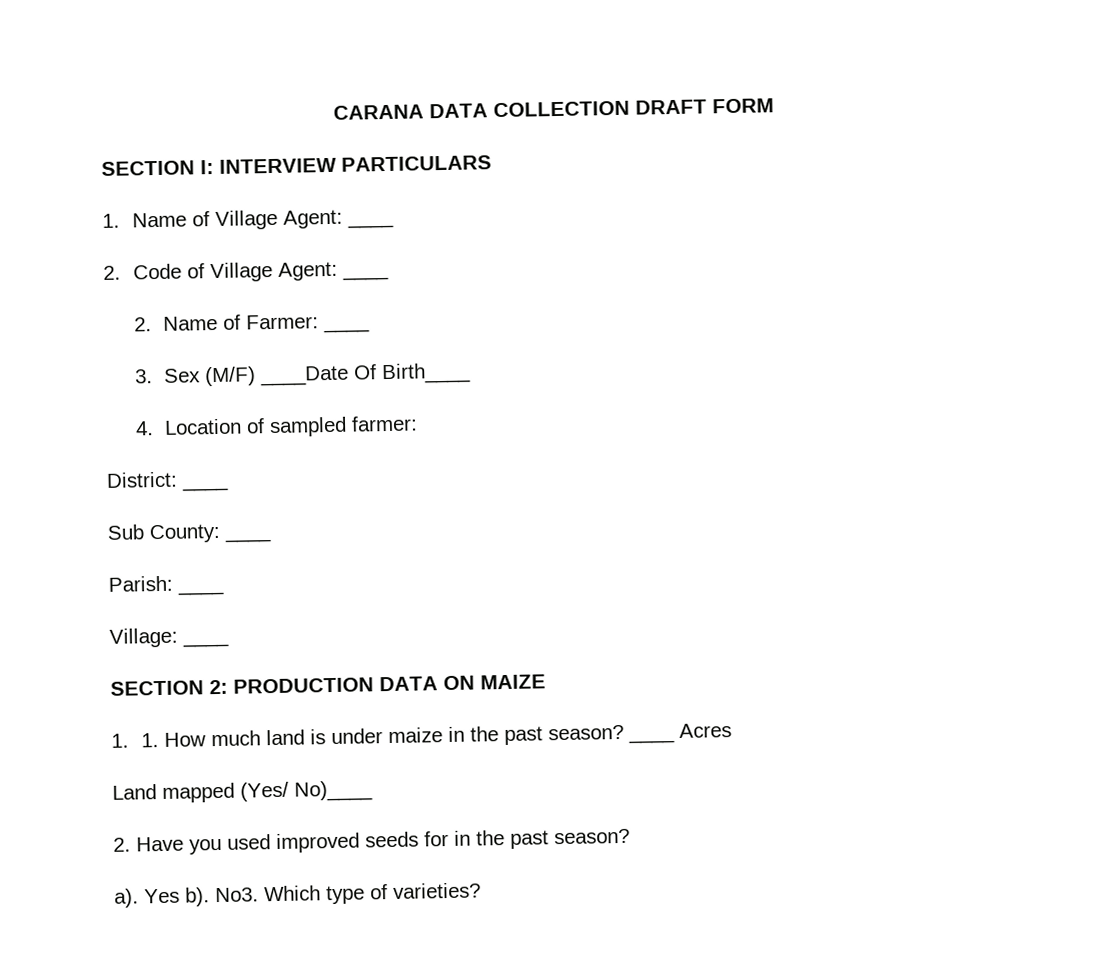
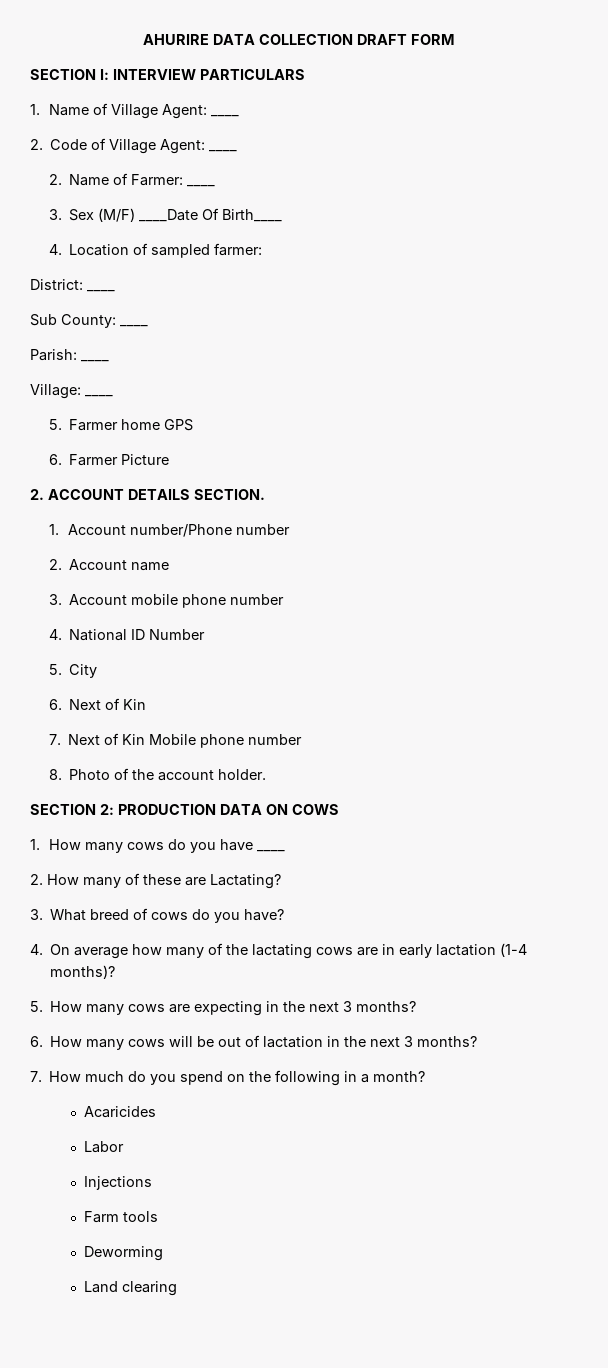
- CARANA DATA COLLECTION DRAFT FORM
+ AHURIRE DATA COLLECTION DRAFT FORM
+ 5. Farmer home GPS
+ 6. Farmer Picture
+ 2. ACCOUNT DETAILS SECTION.
+ 1. Account number/Phone number
+ 2. Account name
+ 3. Account mobile phone number
+ 4. National ID Number
+ 5. City
+ 6. Next of Kin
+ 7. Next of Kin Mobile phone number
+ 8. Photo of the account holder.
- SECTION 2: PRODUCTION DATA ON MAIZE
- 1. 1. How much land is under maize in the past season? ____ Acres
- Land mapped (Yes/ No)____
- 2. Have you used improved seeds for in the past season?
- a). Yes b). No3. Which type of varieties?
+ SECTION 2: PRODUCTION DATA ON COWS
+ 1. How many cows do you have ____
+ 2. How many of these are Lactating?
+ 3. What breed of cows do you have?
+ 4. On average how many of the lactating cows are in early lactation (1-4 months)?
+ 5. How many cows are expecting in the next 3 months?
+ 6. How many cows will be out of lactation in the next 3 months?
+ 7. How much do you spend on the following in a month?
+ Acaricides
+ Labor
+ Injections
+ Farm tools
+ Deworming
+ Land clearing

